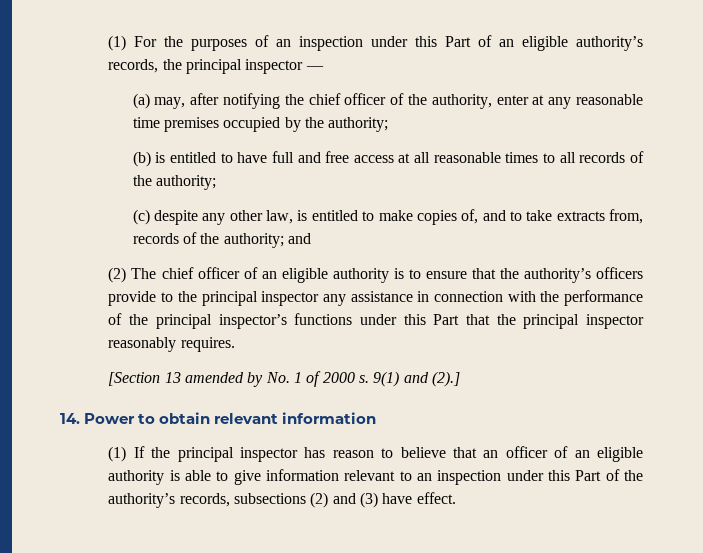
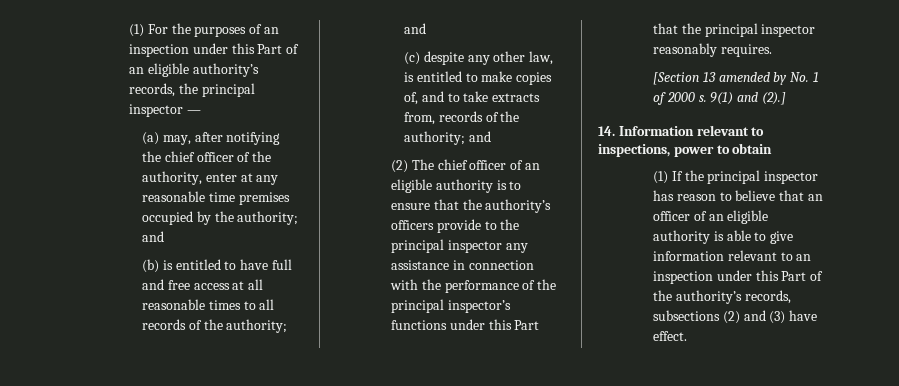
- (a) may, after notifying the chief officer of the authority, enter at any reasonable time premises occupied by the authority;
+ (a) may, after notifying the chief officer of the authority, enter at any reasonable time premises occupied by the authority; and
- (b) is entitled to have full and free access at all reasonable times to all records of the authority;
+ (b) is entitled to have full and free access at all reasonable times to all records of the authority; and
- 14. Power to obtain relevant information
+ 14. Information relevant to inspections, power to obtain

